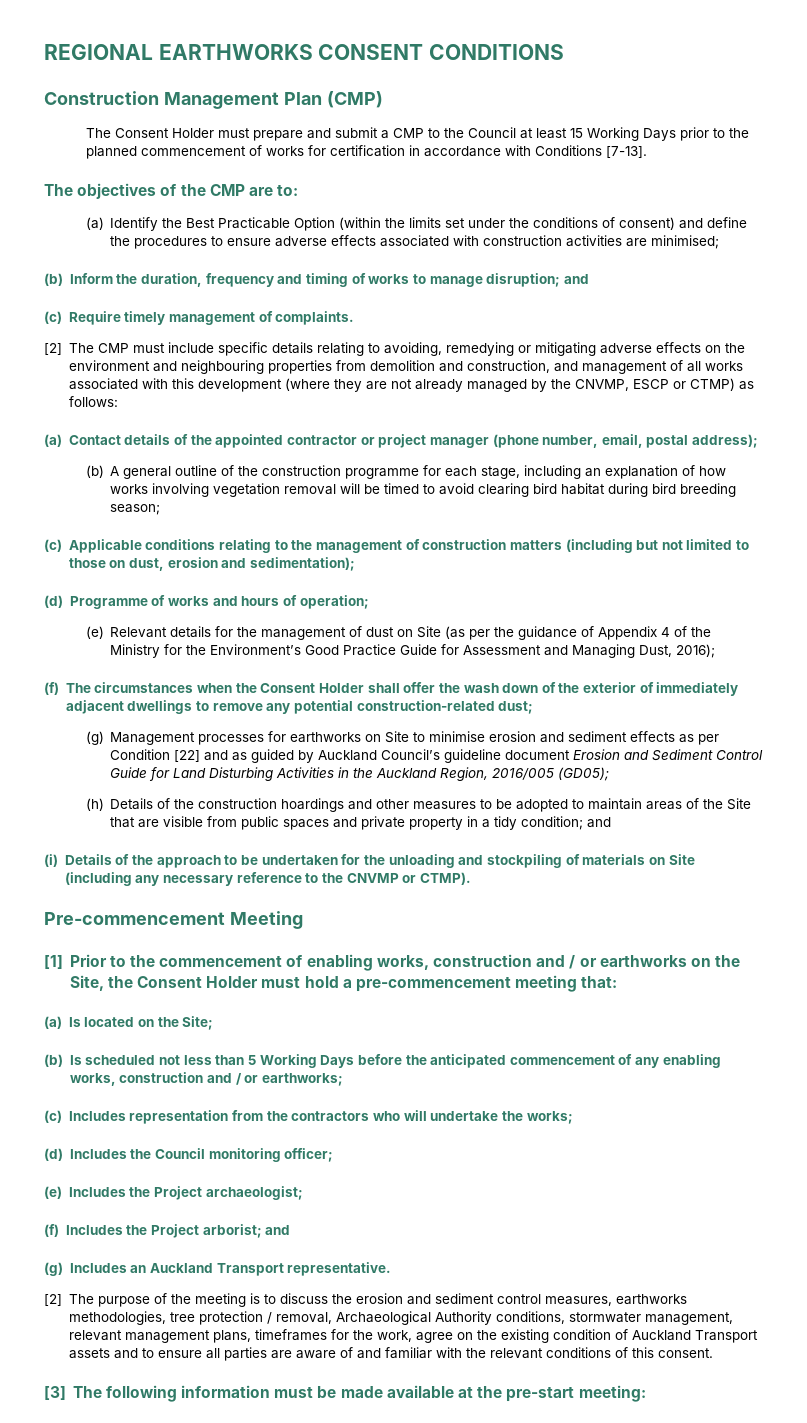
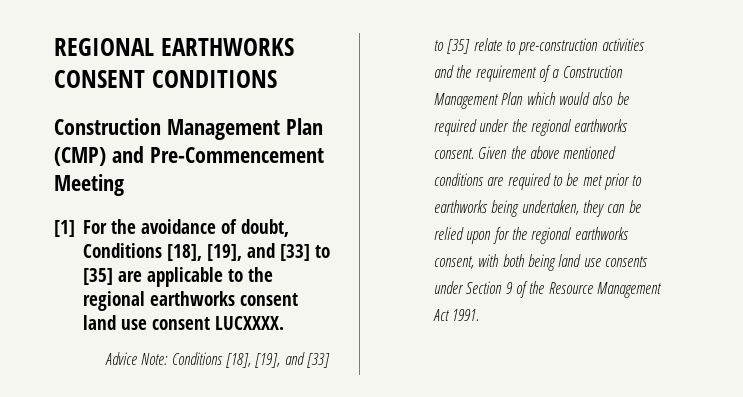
- Construction Management Plan (CMP)
- The Consent Holder must prepare and submit a CMP to the Council at least 15 Working Days prior to the planned commencement of works for certification in accordance with Conditions [7-13].
- The objectives of the CMP are to:
- (a) Identify the Best Practicable Option (within the limits set under the conditions of consent) and define the procedures to ensure adverse effects associated with construction activities are minimised;
- (b) Inform the duration, frequency and timing of works to manage disruption; and
- (c) Require timely management of complaints.
- [2] The CMP must include specific details relating to avoiding, remedying or mitigating adverse effects on the environment and neighbouring properties from demolition and construction, and management of all works associated with this development (where they are not already managed by the CNVMP, ESCP or CTMP) as follows:
- (a) Contact details of the appointed contractor or project manager (phone number, email, postal address);
- (b) A general outline of the construction programme for each stage, including an explanation of how works involving vegetation removal will be timed to avoid clearing bird habitat during bird breeding season;
- (c) Applicable conditions relating to the management of construction matters (including but not limited to those on dust, erosion and sedimentation);
- (d) Programme of works and hours of operation;
- (e) Relevant details for the management of dust on Site (as per the guidance of Appendix 4 of the Ministry for the Environment’s Good Practice Guide for Assessment and Managing Dust, 2016);
- (f) The circumstances when the Consent Holder shall offer the wash down of the exterior of immediately adjacent dwellings to remove any potential construction-related dust;
- (g) Management processes for earthworks on Site to minimise erosion and sediment effects as per Condition [22] and as guided by Auckland Council’s guideline document Erosion and Sediment Control Guide for Land Disturbing Activities in the Auckland Region, 2016/005 (GD05);
- (h) Details of the construction hoardings and other measures to be adopted to maintain areas of the Site that are visible from public spaces and private property in a tidy condition; and
- (i) Details of the approach to be undertaken for the unloading and stockpiling of materials on Site (including any necessary reference to the CNVMP or CTMP).
- Pre-commencement Meeting
- [1] Prior to the commencement of enabling works, construction and / or earthworks on the Site, the Consent Holder must hold a pre-commencement meeting that:
- (a) Is located on the Site;
- (b) Is scheduled not less than 5 Working Days before the anticipated commencement of any enabling works, construction and / or earthworks;
- (c) Includes representation from the contractors who will undertake the works;
- (d) Includes the Council monitoring officer;
- (e) Includes the Project archaeologist;
- (f) Includes the Project arborist; and
- (g) Includes an Auckland Transport representative.
- [2] The purpose of the meeting is to discuss the erosion and sediment control measures, earthworks methodologies, tree protection / removal, Archaeological Authority conditions, stormwater management, relevant management plans, timeframes for the work, agree on the existing condition of Auckland Transport assets and to ensure all parties are aware of and familiar with the relevant conditions of this consent.
- [3] The following information must be made available at the pre-start meeting:
+ Construction Management Plan (CMP) and Pre-Commencement Meeting
+ [1] For the avoidance of doubt, Conditions [18], [19], and [33] to [35] are applicable to the regional earthworks consent land use consent LUCXXXX.
+ Advice Note: Conditions [18], [19], and [33] to [35] relate to pre-construction activities and the requirement of a Construction Management Plan which would also be required under the regional earthworks consent. Given the above mentioned conditions are required to be met prior to earthworks being undertaken, they can be relied upon for the regional earthworks consent, with both being land use consents under Section 9 of the Resource Management Act 1991.

